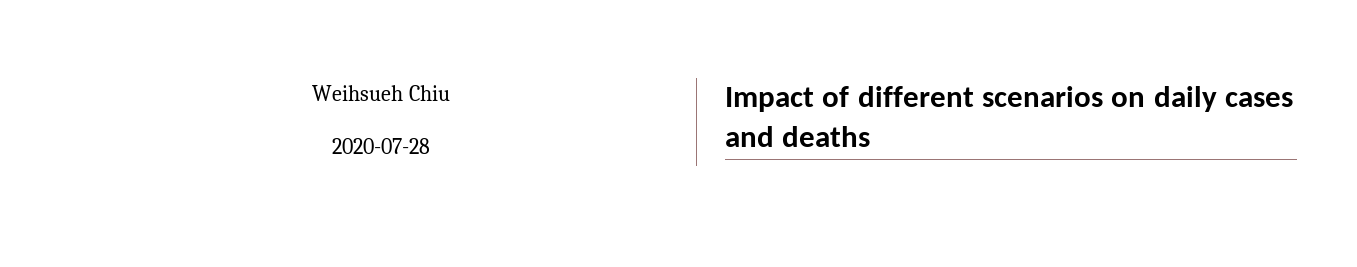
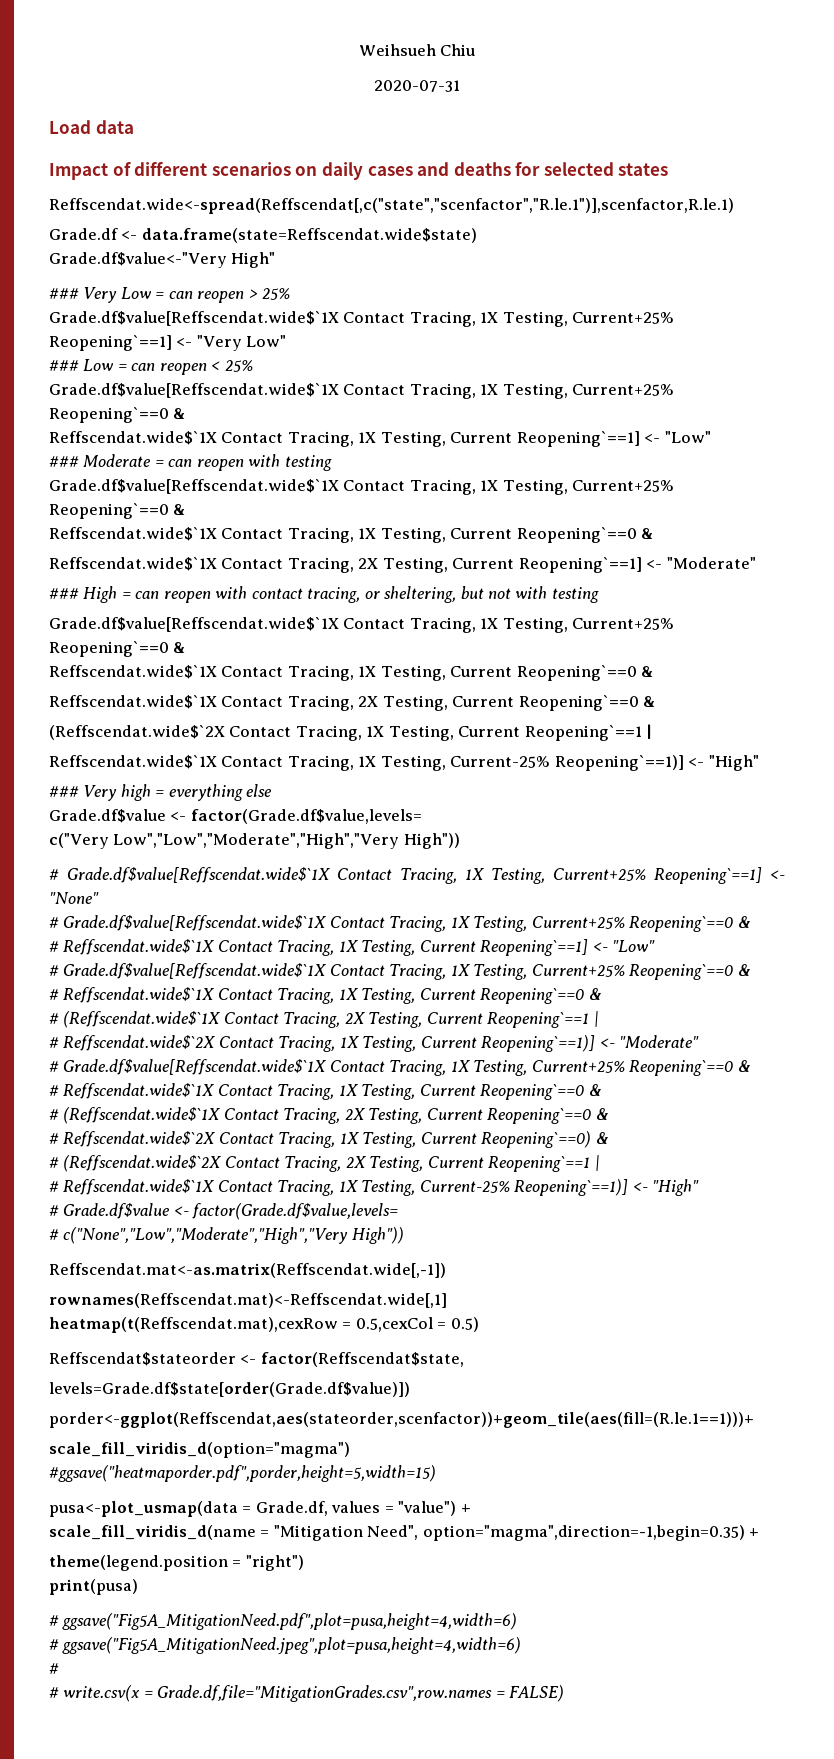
- 2020-07-28
+ 2020-07-31
+ Load data
- Impact of different scenarios on daily cases and deaths
+ Impact of different scenarios on daily cases and deaths for selected states
+ Reffscendat.wide<-spread(Reffscendat[,c("state","scenfactor","R.le.1")],scenfactor,R.le.1)
+ Grade.df <- data.frame(state=Reffscendat.wide$state)
+ Grade.df$value<-"Very High"
+ ### Very Low = can reopen > 25%
+ Grade.df$value[Reffscendat.wide$`1X Contact Tracing, 1X Testing, Current+25% Reopening`==1] <- "Very Low"
+ ### Low = can reopen < 25%
+ Grade.df$value[Reffscendat.wide$`1X Contact Tracing, 1X Testing, Current+25% Reopening`==0 &
+ Reffscendat.wide$`1X Contact Tracing, 1X Testing, Current Reopening`==1] <- "Low"
+ ### Moderate = can reopen with testing
+ Grade.df$value[Reffscendat.wide$`1X Contact Tracing, 1X Testing, Current+25% Reopening`==0 &
+ Reffscendat.wide$`1X Contact Tracing, 1X Testing, Current Reopening`==0 &
+ Reffscendat.wide$`1X Contact Tracing, 2X Testing, Current Reopening`==1] <- "Moderate"
+ ### High = can reopen with contact tracing, or sheltering, but not with testing
+ Grade.df$value[Reffscendat.wide$`1X Contact Tracing, 1X Testing, Current+25% Reopening`==0 &
+ Reffscendat.wide$`1X Contact Tracing, 1X Testing, Current Reopening`==0 &
+ Reffscendat.wide$`1X Contact Tracing, 2X Testing, Current Reopening`==0 &
+ (Reffscendat.wide$`2X Contact Tracing, 1X Testing, Current Reopening`==1 |
+ Reffscendat.wide$`1X Contact Tracing, 1X Testing, Current-25% Reopening`==1)] <- "High"
+ ### Very high = everything else
+ Grade.df$value <- factor(Grade.df$value,levels=
+ c("Very Low","Low","Moderate","High","Very High"))
+ # Grade.df$value[Reffscendat.wide$`1X Contact Tracing, 1X Testing, Current+25% Reopening`==1] <- "None"
+ # Grade.df$value[Reffscendat.wide$`1X Contact Tracing, 1X Testing, Current+25% Reopening`==0 &
+ # Reffscendat.wide$`1X Contact Tracing, 1X Testing, Current Reopening`==1] <- "Low"
+ # Grade.df$value[Reffscendat.wide$`1X Contact Tracing, 1X Testing, Current+25% Reopening`==0 &
+ # Reffscendat.wide$`1X Contact Tracing, 1X Testing, Current Reopening`==0 &
+ # (Reffscendat.wide$`1X Contact Tracing, 2X Testing, Current Reopening`==1 |
+ # Reffscendat.wide$`2X Contact Tracing, 1X Testing, Current Reopening`==1)] <- "Moderate"
+ # Grade.df$value[Reffscendat.wide$`1X Contact Tracing, 1X Testing, Current+25% Reopening`==0 &
+ # Reffscendat.wide$`1X Contact Tracing, 1X Testing, Current Reopening`==0 &
+ # (Reffscendat.wide$`1X Contact Tracing, 2X Testing, Current Reopening`==0 &
+ # Reffscendat.wide$`2X Contact Tracing, 1X Testing, Current Reopening`==0) &
+ # (Reffscendat.wide$`2X Contact Tracing, 2X Testing, Current Reopening`==1 |
+ # Reffscendat.wide$`1X Contact Tracing, 1X Testing, Current-25% Reopening`==1)] <- "High"
+ # Grade.df$value <- factor(Grade.df$value,levels=
+ # c("None","Low","Moderate","High","Very High"))
+ Reffscendat.mat<-as.matrix(Reffscendat.wide[,-1])
+ rownames(Reffscendat.mat)<-Reffscendat.wide[,1]
+ heatmap(t(Reffscendat.mat),cexRow = 0.5,cexCol = 0.5)
+ Reffscendat$stateorder <- factor(Reffscendat$state,
+ levels=Grade.df$state[order(Grade.df$value)])
+ porder<-ggplot(Reffscendat,aes(stateorder,scenfactor))+geom_tile(aes(fill=(R.le.1==1)))+
+ scale_fill_viridis_d(option="magma")
+ #ggsave("heatmaporder.pdf",porder,height=5,width=15)
+ pusa<-plot_usmap(data = Grade.df, values = "value") +
+ scale_fill_viridis_d(name = "Mitigation Need", option="magma",direction=-1,begin=0.35) +
+ theme(legend.position = "right")
+ print(pusa)
+ # ggsave("Fig5A_MitigationNeed.pdf",plot=pusa,height=4,width=6)
+ # ggsave("Fig5A_MitigationNeed.jpeg",plot=pusa,height=4,width=6)
+ #
+ # write.csv(x = Grade.df,file="MitigationGrades.csv",row.names = FALSE)

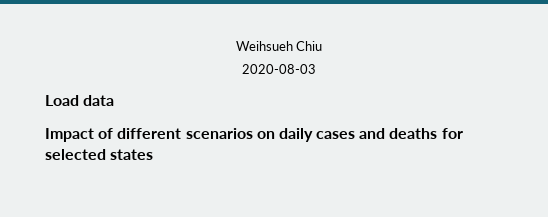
- 2020-07-31
+ 2020-08-03
- Reffscendat.wide<-spread(Reffscendat[,c("state","scenfactor","R.le.1")],scenfactor,R.le.1)
- Grade.df <- data.frame(state=Reffscendat.wide$state)
- Grade.df$value<-"Very High"
- ### Very Low = can reopen > 25%
- Grade.df$value[Reffscendat.wide$`1X Contact Tracing, 1X Testing, Current+25% Reopening`==1] <- "Very Low"
- ### Low = can reopen < 25%
- Grade.df$value[Reffscendat.wide$`1X Contact Tracing, 1X Testing, Current+25% Reopening`==0 &
- Reffscendat.wide$`1X Contact Tracing, 1X Testing, Current Reopening`==1] <- "Low"
- ### Moderate = can reopen with testing
- Grade.df$value[Reffscendat.wide$`1X Contact Tracing, 1X Testing, Current+25% Reopening`==0 &
- Reffscendat.wide$`1X Contact Tracing, 1X Testing, Current Reopening`==0 &
- Reffscendat.wide$`1X Contact Tracing, 2X Testing, Current Reopening`==1] <- "Moderate"
- ### High = can reopen with contact tracing, or sheltering, but not with testing
- Grade.df$value[Reffscendat.wide$`1X Contact Tracing, 1X Testing, Current+25% Reopening`==0 &
- Reffscendat.wide$`1X Contact Tracing, 1X Testing, Current Reopening`==0 &
- Reffscendat.wide$`1X Contact Tracing, 2X Testing, Current Reopening`==0 &
- (Reffscendat.wide$`2X Contact Tracing, 1X Testing, Current Reopening`==1 |
- Reffscendat.wide$`1X Contact Tracing, 1X Testing, Current-25% Reopening`==1)] <- "High"
- ### Very high = everything else
- Grade.df$value <- factor(Grade.df$value,levels=
- c("Very Low","Low","Moderate","High","Very High"))
- # Grade.df$value[Reffscendat.wide$`1X Contact Tracing, 1X Testing, Current+25% Reopening`==1] <- "None"
- # Grade.df$value[Reffscendat.wide$`1X Contact Tracing, 1X Testing, Current+25% Reopening`==0 &
- # Reffscendat.wide$`1X Contact Tracing, 1X Testing, Current Reopening`==1] <- "Low"
- # Grade.df$value[Reffscendat.wide$`1X Contact Tracing, 1X Testing, Current+25% Reopening`==0 &
- # Reffscendat.wide$`1X Contact Tracing, 1X Testing, Current Reopening`==0 &
- # (Reffscendat.wide$`1X Contact Tracing, 2X Testing, Current Reopening`==1 |
- # Reffscendat.wide$`2X Contact Tracing, 1X Testing, Current Reopening`==1)] <- "Moderate"
- # Grade.df$value[Reffscendat.wide$`1X Contact Tracing, 1X Testing, Current+25% Reopening`==0 &
- # Reffscendat.wide$`1X Contact Tracing, 1X Testing, Current Reopening`==0 &
- # (Reffscendat.wide$`1X Contact Tracing, 2X Testing, Current Reopening`==0 &
- # Reffscendat.wide$`2X Contact Tracing, 1X Testing, Current Reopening`==0) &
- # (Reffscendat.wide$`2X Contact Tracing, 2X Testing, Current Reopening`==1 |
- # Reffscendat.wide$`1X Contact Tracing, 1X Testing, Current-25% Reopening`==1)] <- "High"
- # Grade.df$value <- factor(Grade.df$value,levels=
- # c("None","Low","Moderate","High","Very High"))
- Reffscendat.mat<-as.matrix(Reffscendat.wide[,-1])
- rownames(Reffscendat.mat)<-Reffscendat.wide[,1]
- heatmap(t(Reffscendat.mat),cexRow = 0.5,cexCol = 0.5)
- Reffscendat$stateorder <- factor(Reffscendat$state,
- levels=Grade.df$state[order(Grade.df$value)])
- porder<-ggplot(Reffscendat,aes(stateorder,scenfactor))+geom_tile(aes(fill=(R.le.1==1)))+
- scale_fill_viridis_d(option="magma")
- #ggsave("heatmaporder.pdf",porder,height=5,width=15)
- pusa<-plot_usmap(data = Grade.df, values = "value") +
- scale_fill_viridis_d(name = "Mitigation Need", option="magma",direction=-1,begin=0.35) +
- theme(legend.position = "right")
- print(pusa)
- # ggsave("Fig5A_MitigationNeed.pdf",plot=pusa,height=4,width=6)
- # ggsave("Fig5A_MitigationNeed.jpeg",plot=pusa,height=4,width=6)
- #
- # write.csv(x = Grade.df,file="MitigationGrades.csv",row.names = FALSE)

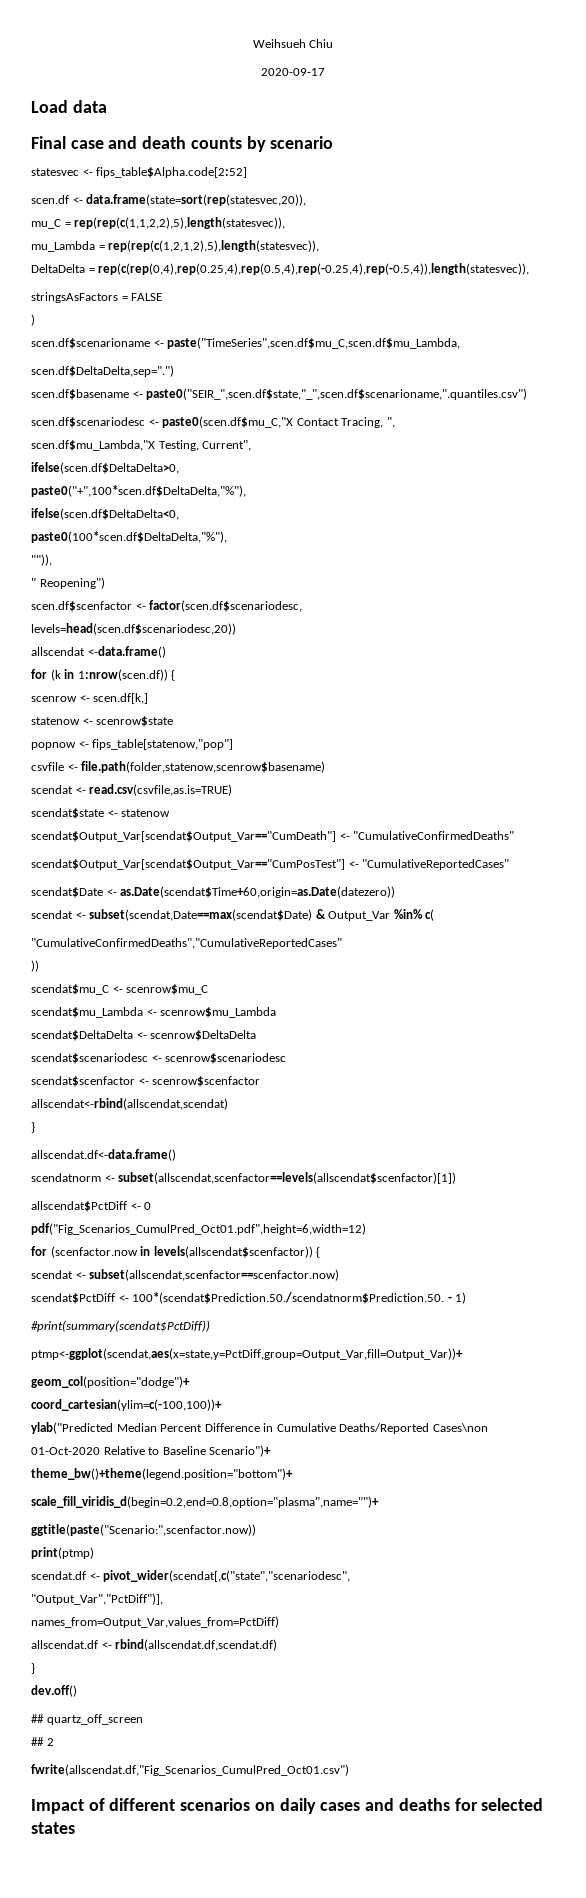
- 2020-08-03
+ 2020-09-17
+ Final case and death counts by scenario
+ statesvec <- fips_table$Alpha.code[2:52]
+ scen.df <- data.frame(state=sort(rep(statesvec,20)),
+ mu_C = rep(rep(c(1,1,2,2),5),length(statesvec)),
+ mu_Lambda = rep(rep(c(1,2,1,2),5),length(statesvec)),
+ DeltaDelta = rep(c(rep(0,4),rep(0.25,4),rep(0.5,4),rep(-0.25,4),rep(-0.5,4)),length(statesvec)),
+ stringsAsFactors = FALSE
+ )
+ scen.df$scenarioname <- paste("TimeSeries",scen.df$mu_C,scen.df$mu_Lambda,
+ scen.df$DeltaDelta,sep=".")
+ scen.df$basename <- paste0("SEIR_",scen.df$state,"_",scen.df$scenarioname,".quantiles.csv")
+ scen.df$scenariodesc <- paste0(scen.df$mu_C,"X Contact Tracing, ",
+ scen.df$mu_Lambda,"X Testing, Current",
+ ifelse(scen.df$DeltaDelta>0,
+ paste0("+",100*scen.df$DeltaDelta,"%"),
+ ifelse(scen.df$DeltaDelta<0,
+ paste0(100*scen.df$DeltaDelta,"%"),
+ "")),
+ " Reopening")
+ scen.df$scenfactor <- factor(scen.df$scenariodesc,
+ levels=head(scen.df$scenariodesc,20))
+ allscendat <-data.frame()
+ for (k in 1:nrow(scen.df)) {
+ scenrow <- scen.df[k,]
+ statenow <- scenrow$state
+ popnow <- fips_table[statenow,"pop"]
+ csvfile <- file.path(folder,statenow,scenrow$basename)
+ scendat <- read.csv(csvfile,as.is=TRUE)
+ scendat$state <- statenow
+ scendat$Output_Var[scendat$Output_Var=="CumDeath"] <- "CumulativeConfirmedDeaths"
+ scendat$Output_Var[scendat$Output_Var=="CumPosTest"] <- "CumulativeReportedCases"
+ scendat$Date <- as.Date(scendat$Time+60,origin=as.Date(datezero))
+ scendat <- subset(scendat,Date==max(scendat$Date) & Output_Var %in% c(
+ "CumulativeConfirmedDeaths","CumulativeReportedCases"
+ ))
+ scendat$mu_C <- scenrow$mu_C
+ scendat$mu_Lambda <- scenrow$mu_Lambda
+ scendat$DeltaDelta <- scenrow$DeltaDelta
+ scendat$scenariodesc <- scenrow$scenariodesc
+ scendat$scenfactor <- scenrow$scenfactor
+ allscendat<-rbind(allscendat,scendat)
+ }
+ allscendat.df<-data.frame()
+ scendatnorm <- subset(allscendat,scenfactor==levels(allscendat$scenfactor)[1])
+ allscendat$PctDiff <- 0
+ pdf("Fig_Scenarios_CumulPred_Oct01.pdf",height=6,width=12)
+ for (scenfactor.now in levels(allscendat$scenfactor)) {
+ scendat <- subset(allscendat,scenfactor==scenfactor.now)
+ scendat$PctDiff <- 100*(scendat$Prediction.50./scendatnorm$Prediction.50. - 1)
+ #print(summary(scendat$PctDiff))
+ ptmp<-ggplot(scendat,aes(x=state,y=PctDiff,group=Output_Var,fill=Output_Var))+
+ geom_col(position="dodge")+
+ coord_cartesian(ylim=c(-100,100))+
+ ylab("Predicted Median Percent Difference in Cumulative Deaths/Reported Cases\non 01-Oct-2020 Relative to Baseline Scenario")+
+ theme_bw()+theme(legend.position="bottom")+
+ scale_fill_viridis_d(begin=0.2,end=0.8,option="plasma",name="")+
+ ggtitle(paste("Scenario:",scenfactor.now))
+ print(ptmp)
+ scendat.df <- pivot_wider(scendat[,c("state","scenariodesc",
+ "Output_Var","PctDiff")],
+ names_from=Output_Var,values_from=PctDiff)
+ allscendat.df <- rbind(allscendat.df,scendat.df)
+ }
+ dev.off()
+ ## quartz_off_screen
+ ## 2
+ fwrite(allscendat.df,"Fig_Scenarios_CumulPred_Oct01.csv")

